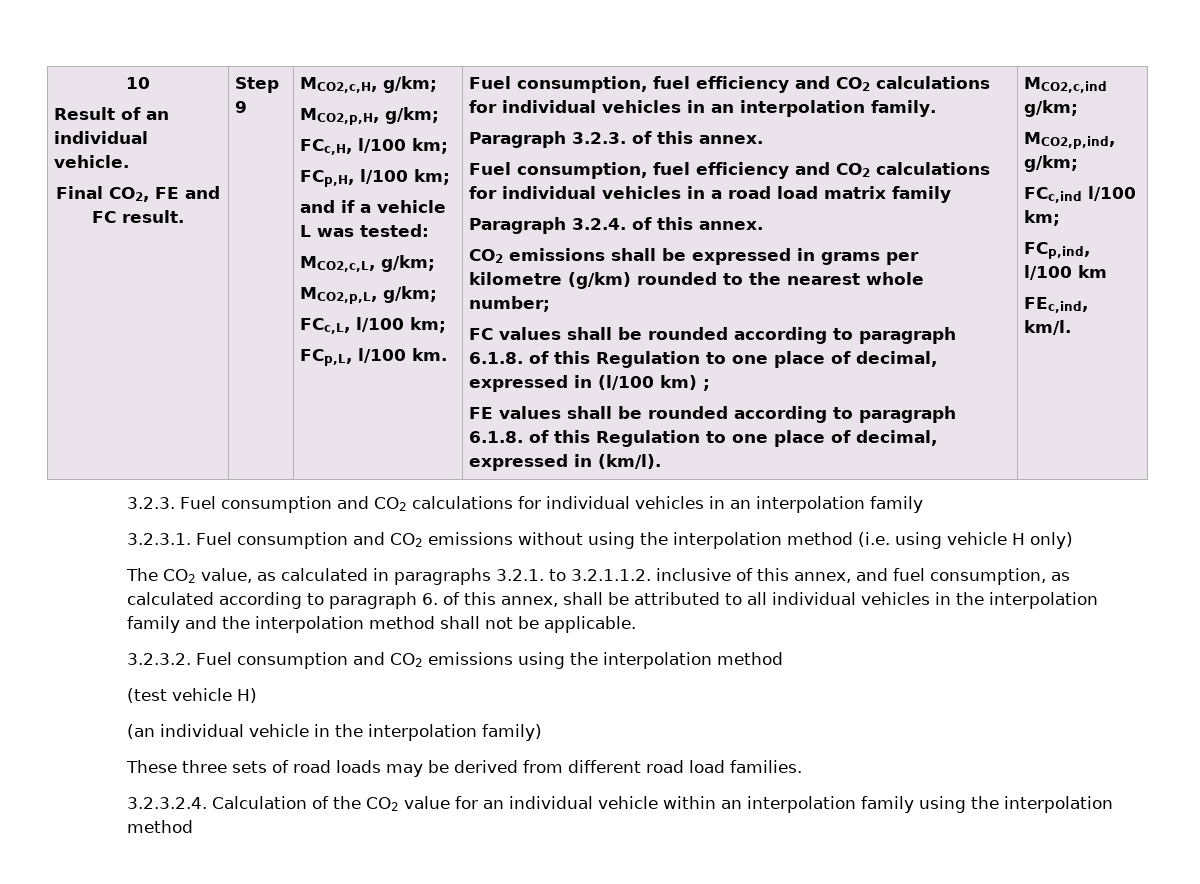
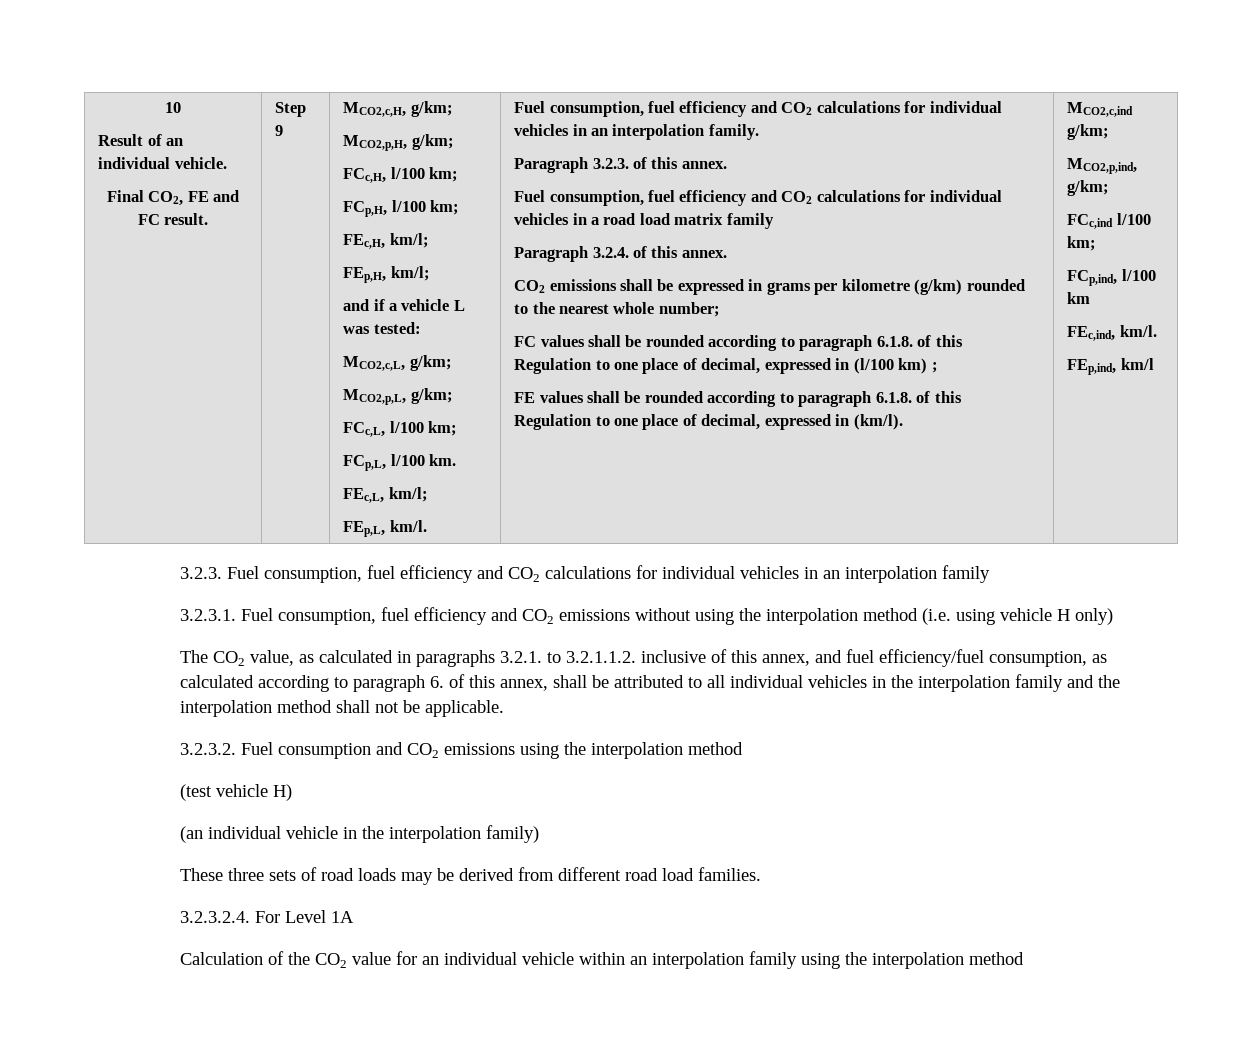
+ FEc,H, km/l;
+ FEp,H, km/l;
+ FEc,L, km/l;
+ FEp,L, km/l.
+ FEp,ind, km/l
- 3.2.3. Fuel consumption and CO2 calculations for individual vehicles in an interpolation family
+ 3.2.3. Fuel consumption, fuel efficiency and CO2 calculations for individual vehicles in an interpolation family
- 3.2.3.1. Fuel consumption and CO2 emissions without using the interpolation method (i.e. using vehicle H only)
+ 3.2.3.1. Fuel consumption, fuel efficiency and CO2 emissions without using the interpolation method (i.e. using vehicle H only)
- The CO2 value, as calculated in paragraphs 3.2.1. to 3.2.1.1.2. inclusive of this annex, and fuel consumption, as calculated according to paragraph 6. of this annex, shall be attributed to all individual vehicles in the interpolation family and the interpolation method shall not be applicable.
+ The CO2 value, as calculated in paragraphs 3.2.1. to 3.2.1.1.2. inclusive of this annex, and fuel efficiency/fuel consumption, as calculated according to paragraph 6. of this annex, shall be attributed to all individual vehicles in the interpolation family and the interpolation method shall not be applicable.
- 3.2.3.2.4. Calculation of the CO2 value for an individual vehicle within an interpolation family using the interpolation method
+ 3.2.3.2.4. For Level 1A
+ Calculation of the CO2 value for an individual vehicle within an interpolation family using the interpolation method

